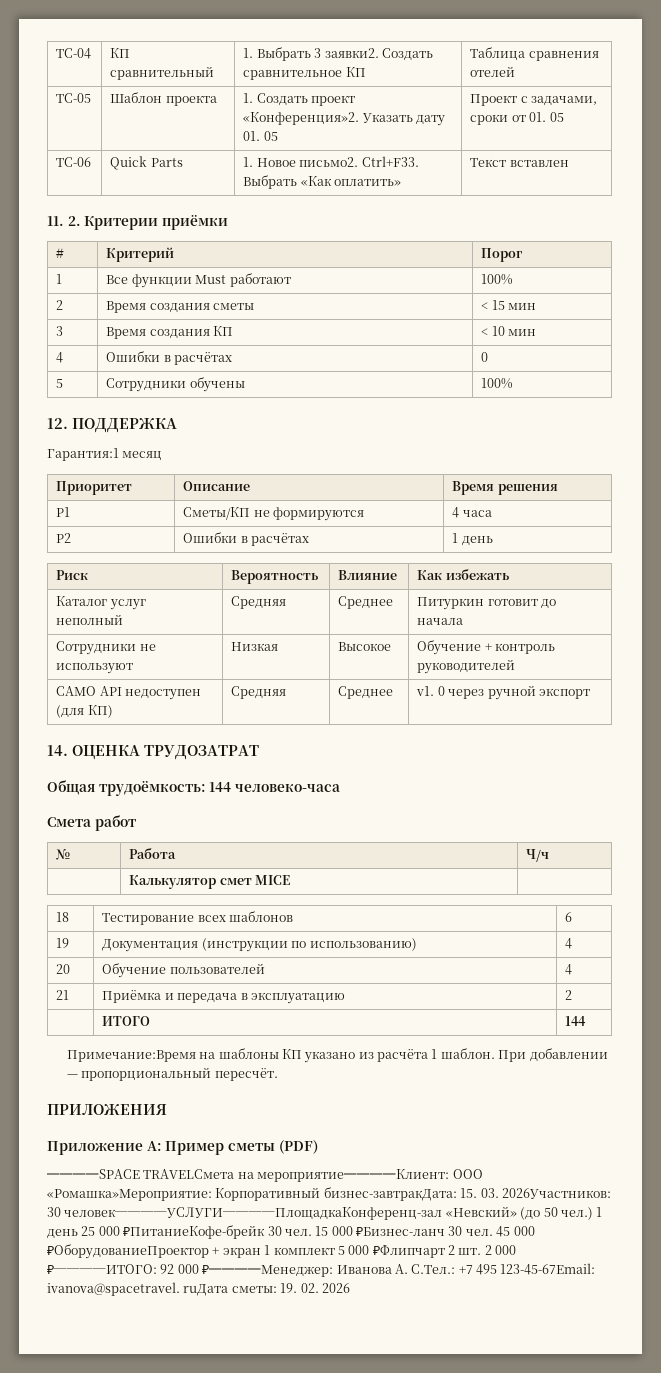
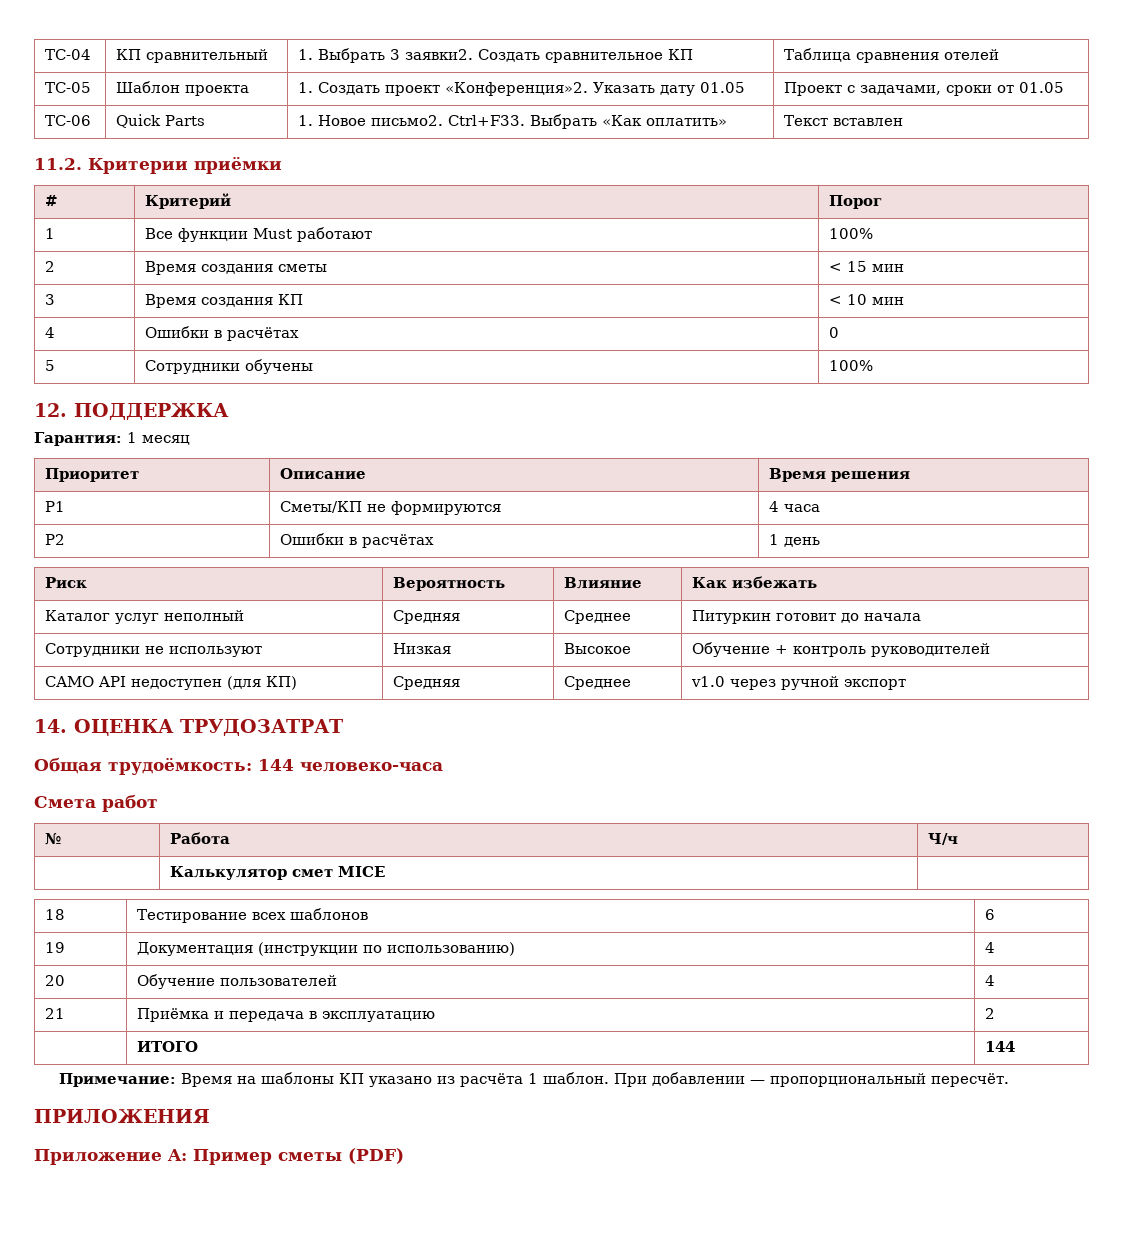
- TC-05 | Шаблон проекта | 1. Создать проект «Конференция»2. Указать дату 01. 05 | Проект с задачами, сроки от 01. 05
+ TC-05 | Шаблон проекта | 1. Создать проект «Конференция»2. Указать дату 01.05 | Проект с задачами, сроки от 01.05
- 11. 2. Критерии приёмки
+ 11.2. Критерии приёмки
- Гарантия:1 месяц
+ Гарантия: 1 месяц
- САМО API недоступен (для КП) | Средняя | Среднее | v1. 0 через ручной экспорт
+ САМО API недоступен (для КП) | Средняя | Среднее | v1.0 через ручной экспорт
- Примечание:Время на шаблоны КП указано из расчёта 1 шаблон.
+ Примечание: Время на шаблоны КП указано из расчёта 1 шаблон.
- ════SPACE TRAVELСмета на мероприятие════Клиент: ООО «Ромашка»Мероприятие: Корпоративный бизнес-завтракДата: 15. 03. 2026Участников: 30 человек────УСЛУГИ────ПлощадкаКонференц-зал «Невский» (до 50 чел.) 1 день 25 000 ₽ПитаниеКофе-брейк 30 чел. 15 000 ₽Бизнес-ланч 30 чел. 45 000 ₽ОборудованиеПроектор + экран 1 комплект 5 000 ₽Флипчарт 2 шт. 2 000 ₽────ИТОГО: 92 000 ₽════Менеджер: Иванова А. С.Тел.: +7 495 123-45-67Email: ivanova@spacetravel. ruДата сметы: 19. 02. 2026

